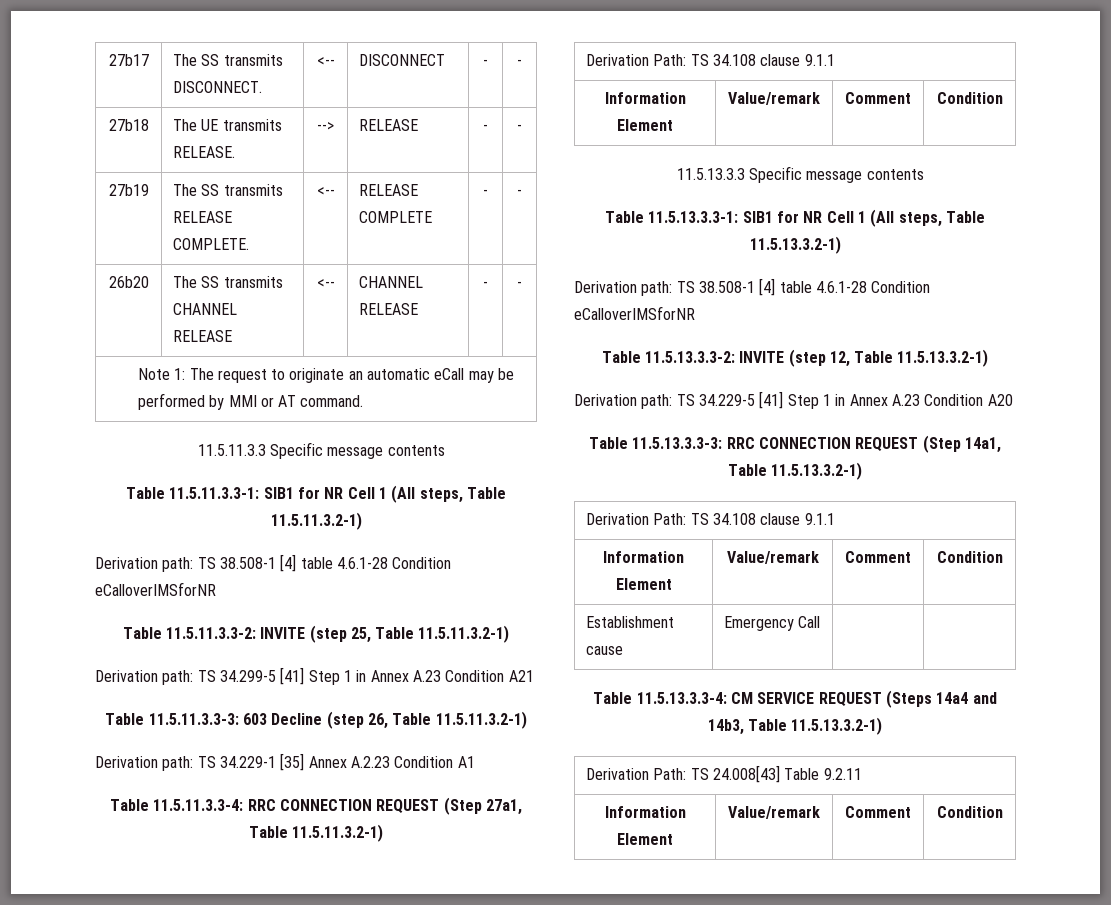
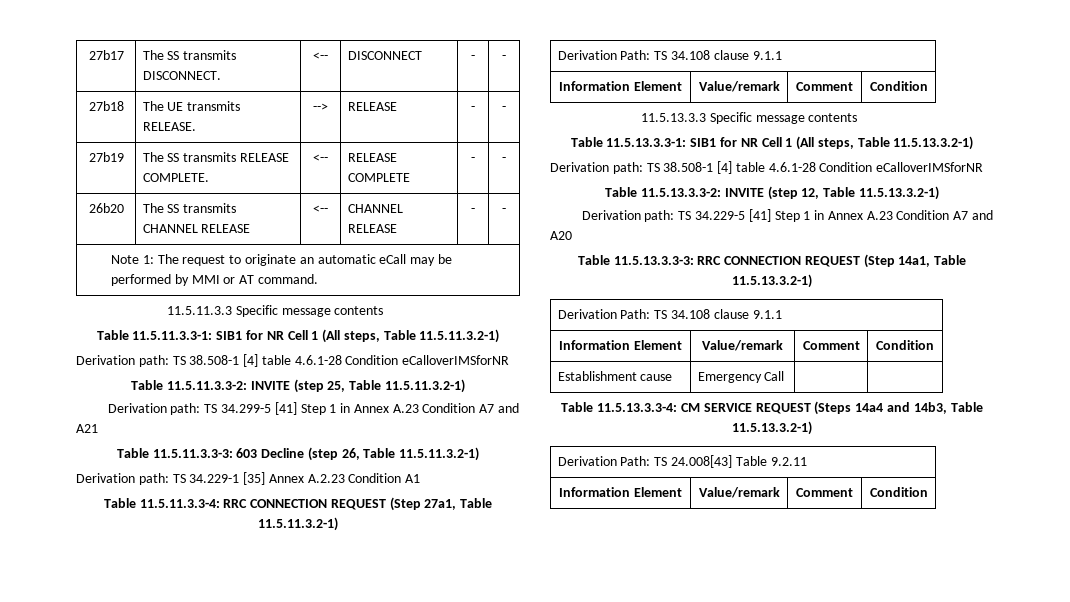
- Derivation path: TS 34.299-5 [41] Step 1 in Annex A.23 Condition A21
+ Derivation path: TS 34.299-5 [41] Step 1 in Annex A.23 Condition A7 and A21
- Derivation path: TS 34.229-5 [41] Step 1 in Annex A.23 Condition A20
+ Derivation path: TS 34.229-5 [41] Step 1 in Annex A.23 Condition A7 and A20

